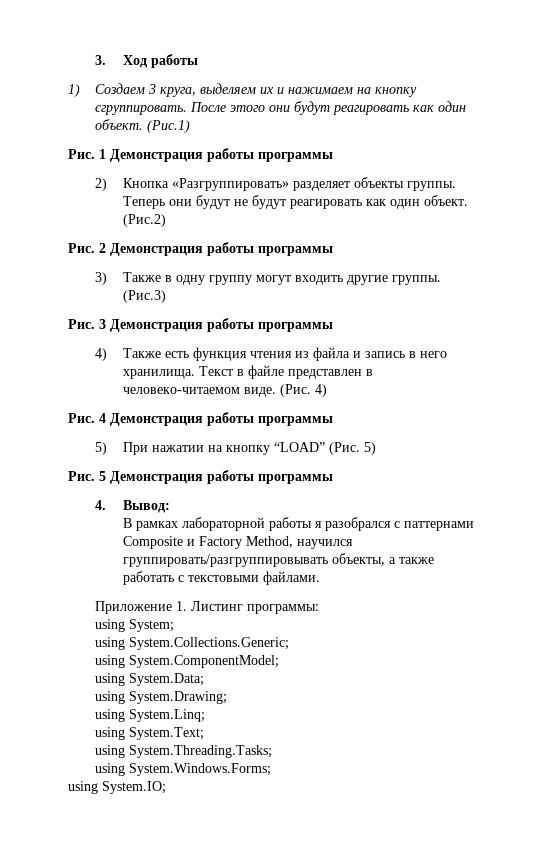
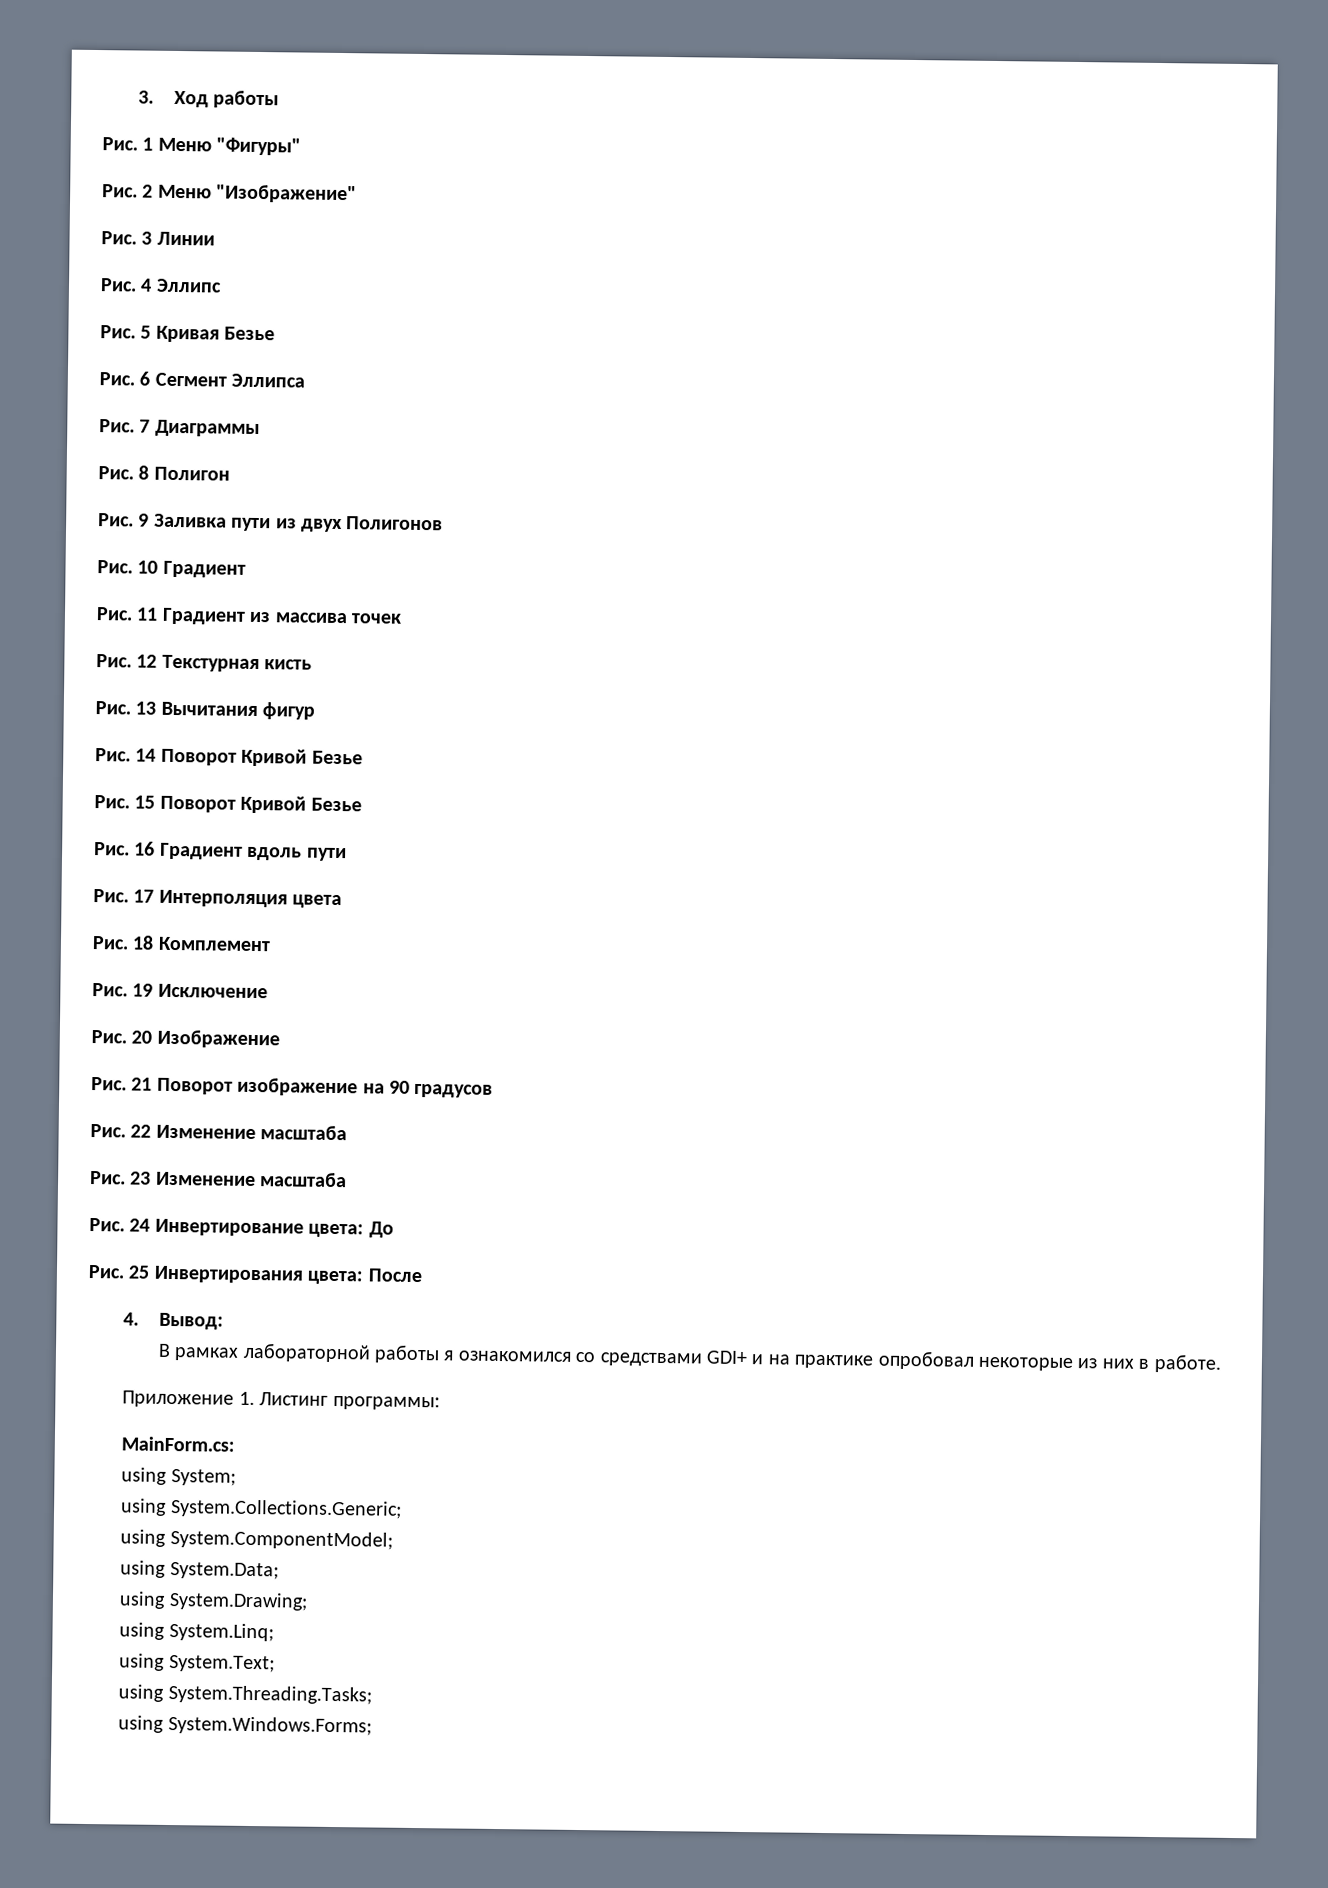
- 1) Создаем 3 круга, выделяем их и нажимаем на кнопку сгруппировать. После этого они будут реагировать как один объект. (Рис.1)
- Рис. 1 Демонстрация работы программы
- 2) Кнопка «Разгруппировать» разделяет объекты группы. Теперь они будут не будут реагировать как один объект. (Рис.2)
- Рис. 2 Демонстрация работы программы
- 3) Также в одну группу могут входить другие группы. (Рис.3)
- Рис. 3 Демонстрация работы программы
- 4) Также есть функция чтения из файла и запись в него хранилища. Текст в файле представлен в человеко-читаемом виде. (Рис. 4)
- Рис. 4 Демонстрация работы программы
- 5) При нажатии на кнопку “LOAD” (Рис. 5)
- Рис. 5 Демонстрация работы программы
+ Рис. 1 Меню "Фигуры"
+ Рис. 2 Меню "Изображение"
+ Рис. 3 Линии
+ Рис. 4 Эллипс
+ Рис. 5 Кривая Безье
+ Рис. 6 Сегмент Эллипса
+ Рис. 7 Диаграммы
+ Рис. 8 Полигон
+ Рис. 9 Заливка пути из двух Полигонов
+ Рис. 10 Градиент
+ Рис. 11 Градиент из массива точек
+ Рис. 12 Текстурная кисть
+ Рис. 13 Вычитания фигур
+ Рис. 14 Поворот Кривой Безье
+ Рис. 15 Поворот Кривой Безье
+ Рис. 16 Градиент вдоль пути
+ Рис. 17 Интерполяция цвета
+ Рис. 18 Комплемент
+ Рис. 19 Исключение
+ Рис. 20 Изображение
+ Рис. 21 Поворот изображение на 90 градусов
+ Рис. 22 Изменение масштаба
+ Рис. 23 Изменение масштаба
+ Рис. 24 Инвертирование цвета: До
+ Рис. 25 Инвертирования цвета: После
- В рамках лабораторной работы я разобрался с паттернами Composite и Factory Method, научился группировать/разгруппировывать объекты, а также работать с текстовыми файлами.
+ В рамках лабораторной работы я ознакомился со средствами GDI+ и на практике опробовал некоторые из них в работе.
+ MainForm.cs:
- using System.IO;

